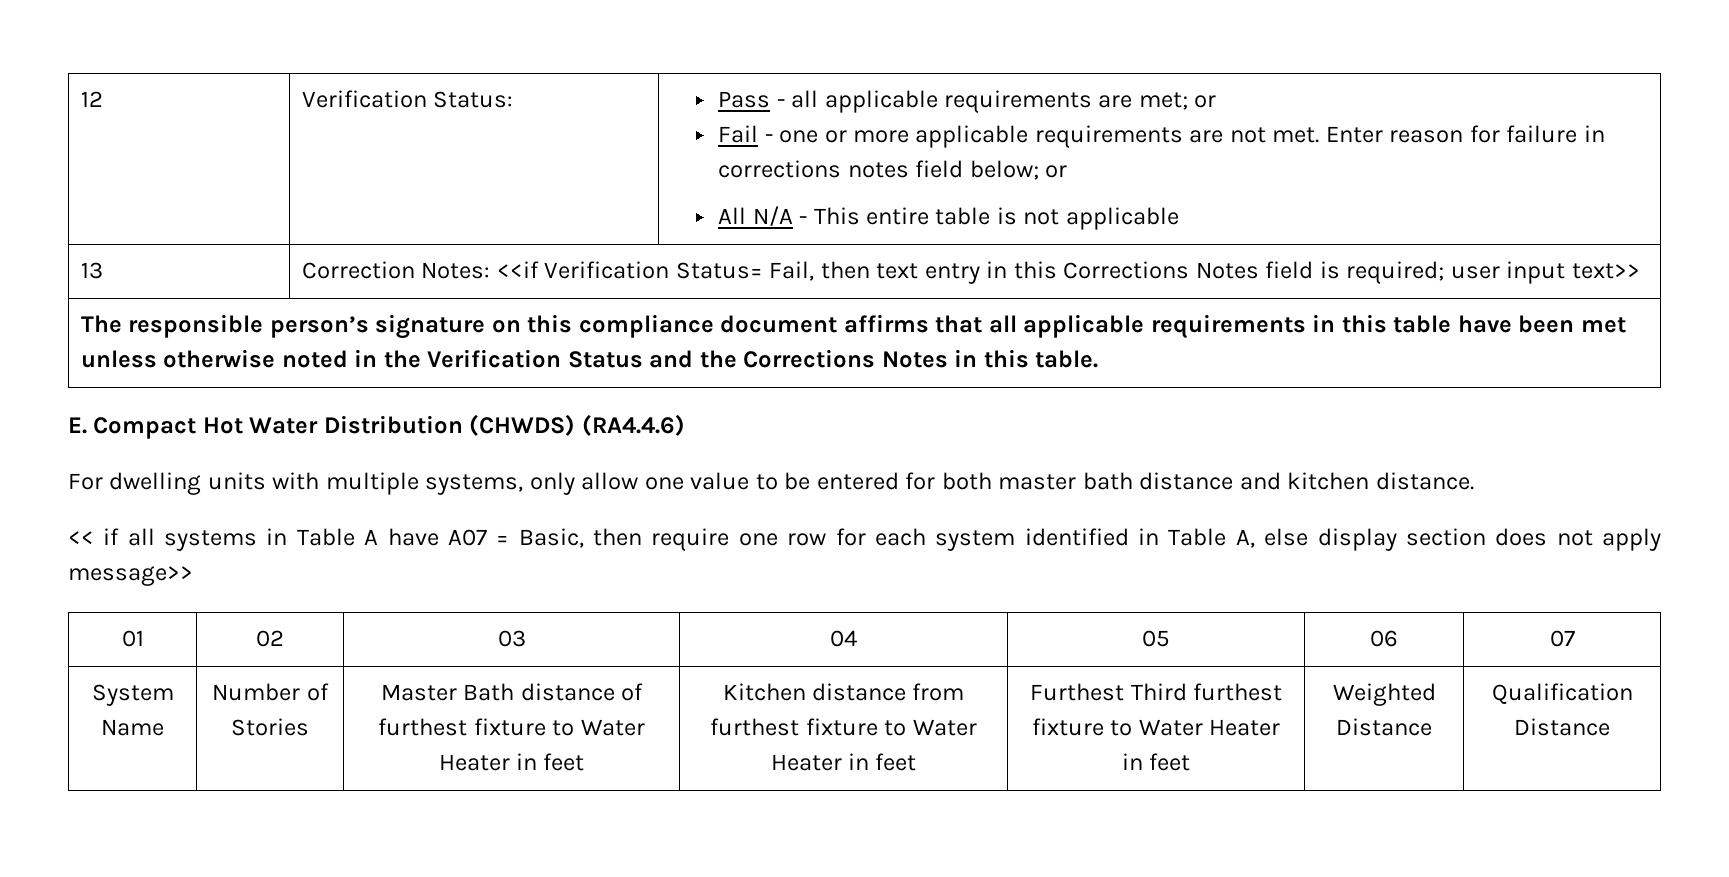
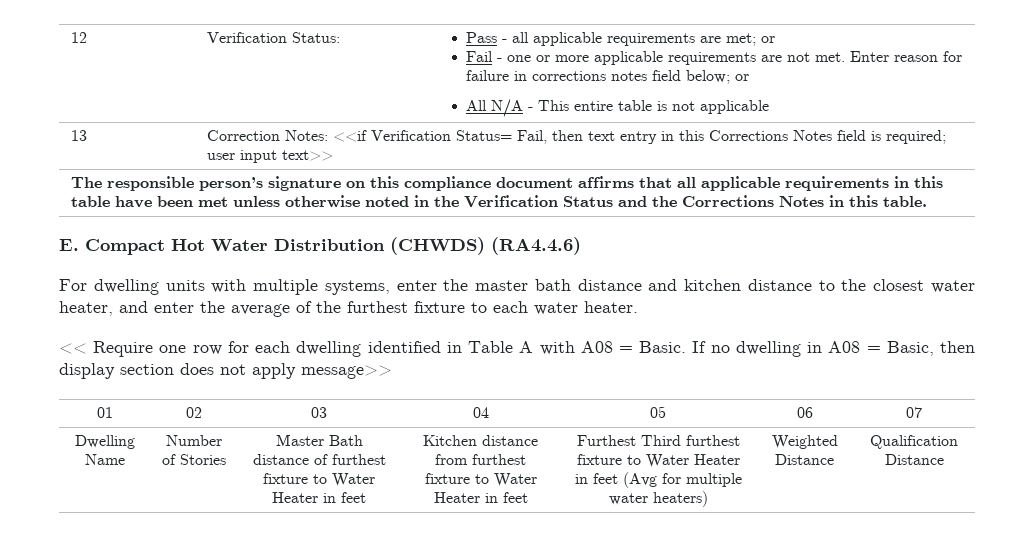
- For dwelling units with multiple systems, only allow one value to be entered for both master bath distance and kitchen distance.
- << if all systems in Table A have A07 = Basic, then require one row for each system identified in Table A, else display section does not apply message>>
+ For dwelling units with multiple systems, enter the master bath distance and kitchen distance to the closest water heater, and enter the average of the furthest fixture to each water heater.
+ << Require one row for each dwelling identified in Table A with A08 = Basic. If no dwelling in A08 = Basic, then display section does not apply message>>
- System Name
+ Dwelling Name
- Furthest Third furthest fixture to Water Heater in feet
+ Furthest Third furthest fixture to Water Heater in feet (Avg for multiple water heaters)

